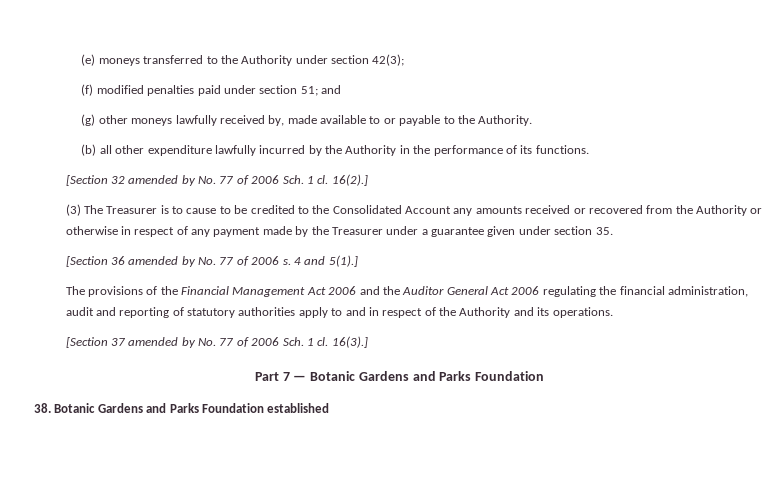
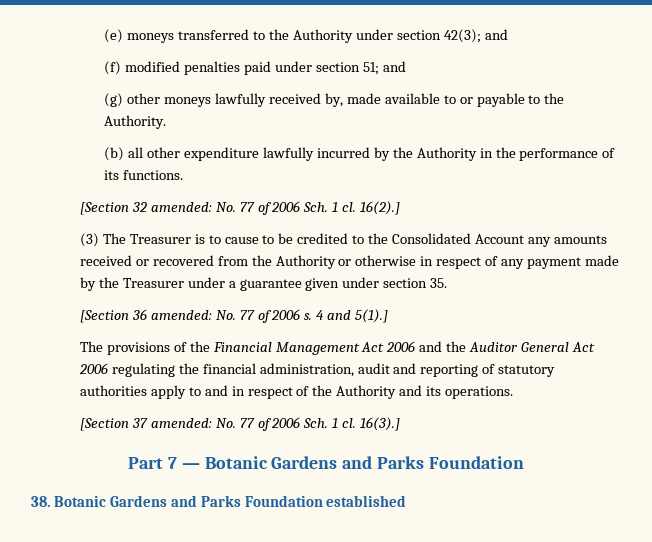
- (e) moneys transferred to the Authority under section 42(3);
+ (e) moneys transferred to the Authority under section 42(3); and
- [Section 32 amended by No. 77 of 2006 Sch. 1 cl.
+ [Section 32 amended: No. 77 of 2006 Sch. 1 cl.
- [Section 36 amended by No. 77 of 2006 s.
+ [Section 36 amended: No. 77 of 2006 s.
- [Section 37 amended by No. 77 of 2006 Sch. 1 cl.
+ [Section 37 amended: No. 77 of 2006 Sch. 1 cl.

